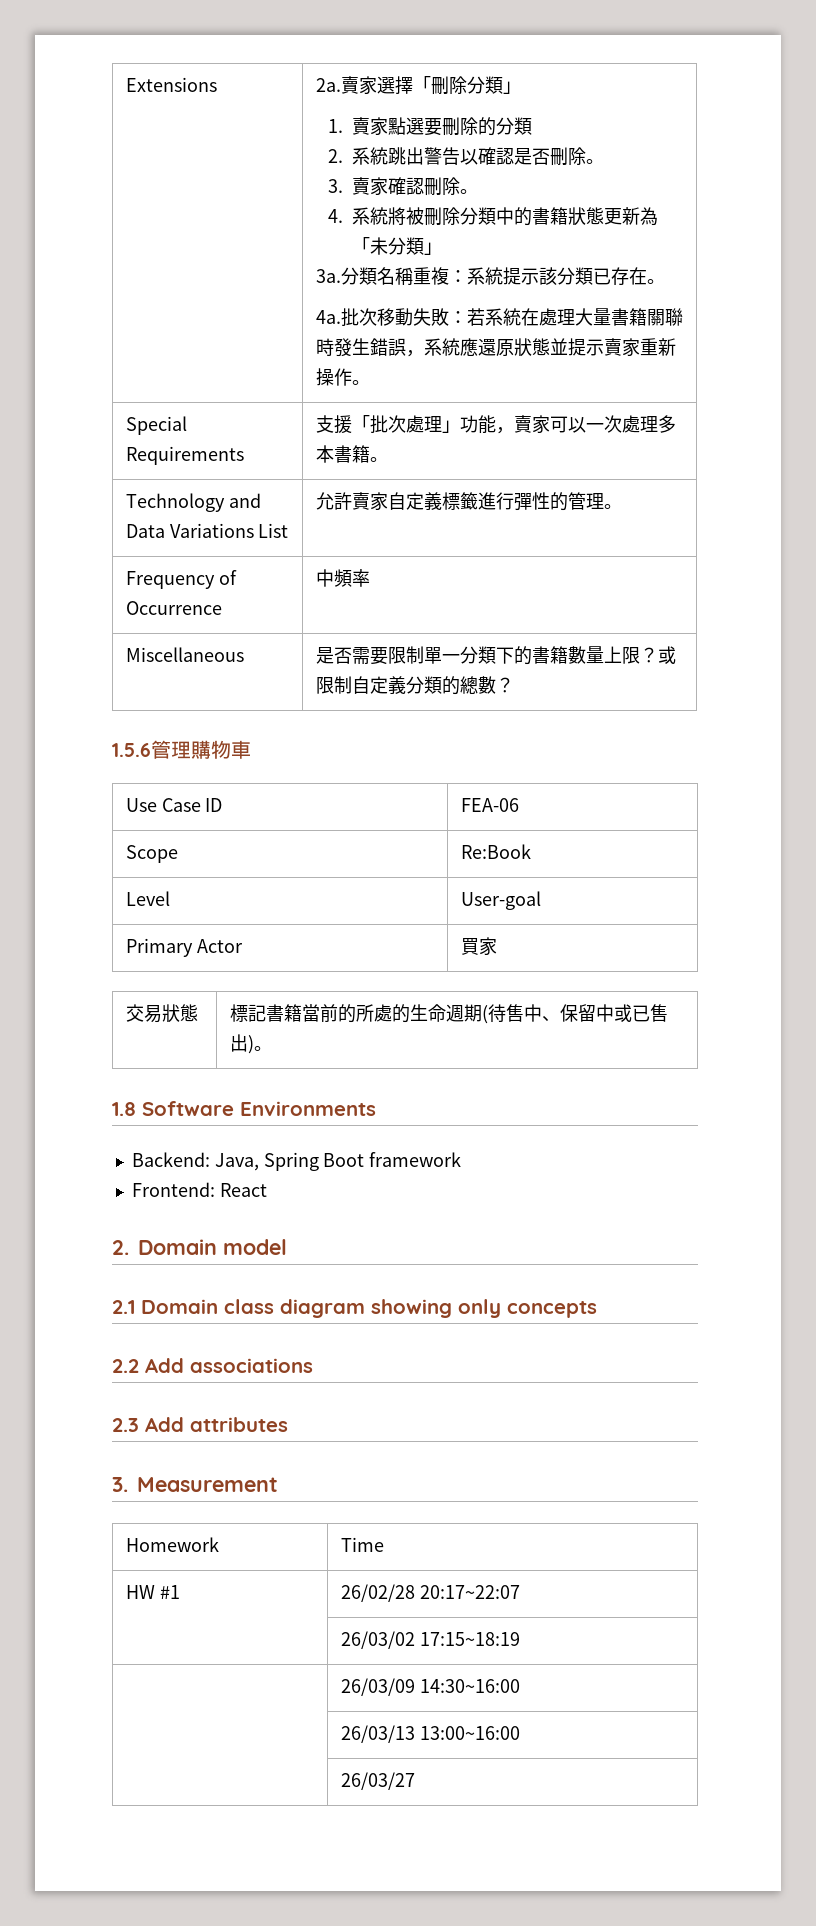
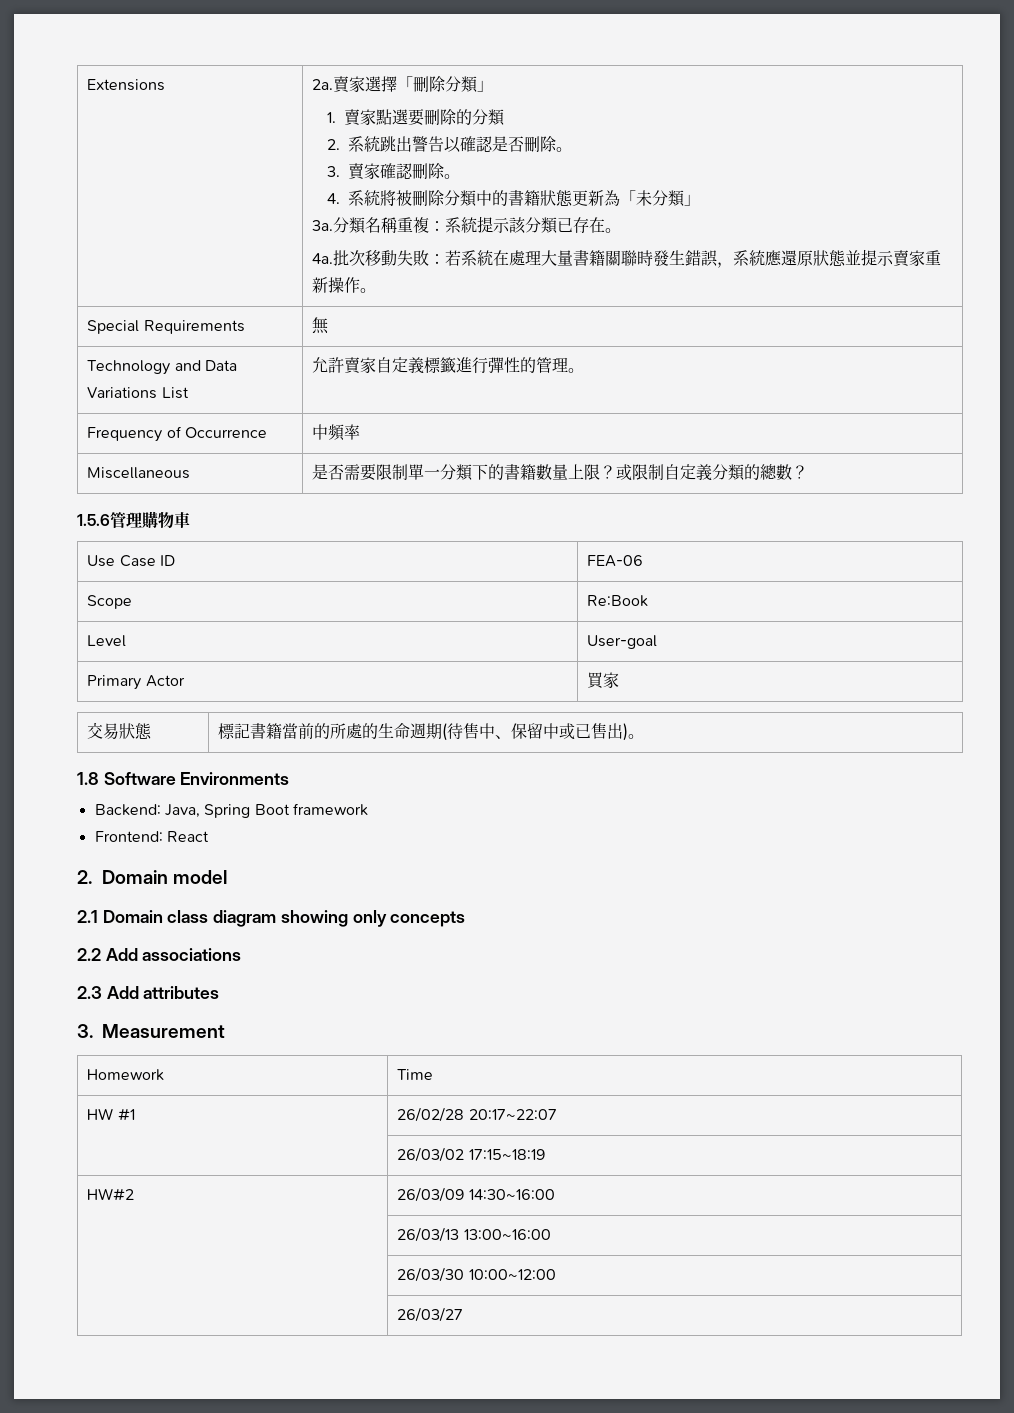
- Special Requirements | 支援「批次處理」功能，賣家可以一次處理多本書籍。
+ Special Requirements | 無
- | 26/03/09 14:30~16:00
+ HW#2 | 26/03/09 14:30~16:00
+ | 26/03/30 10:00~12:00

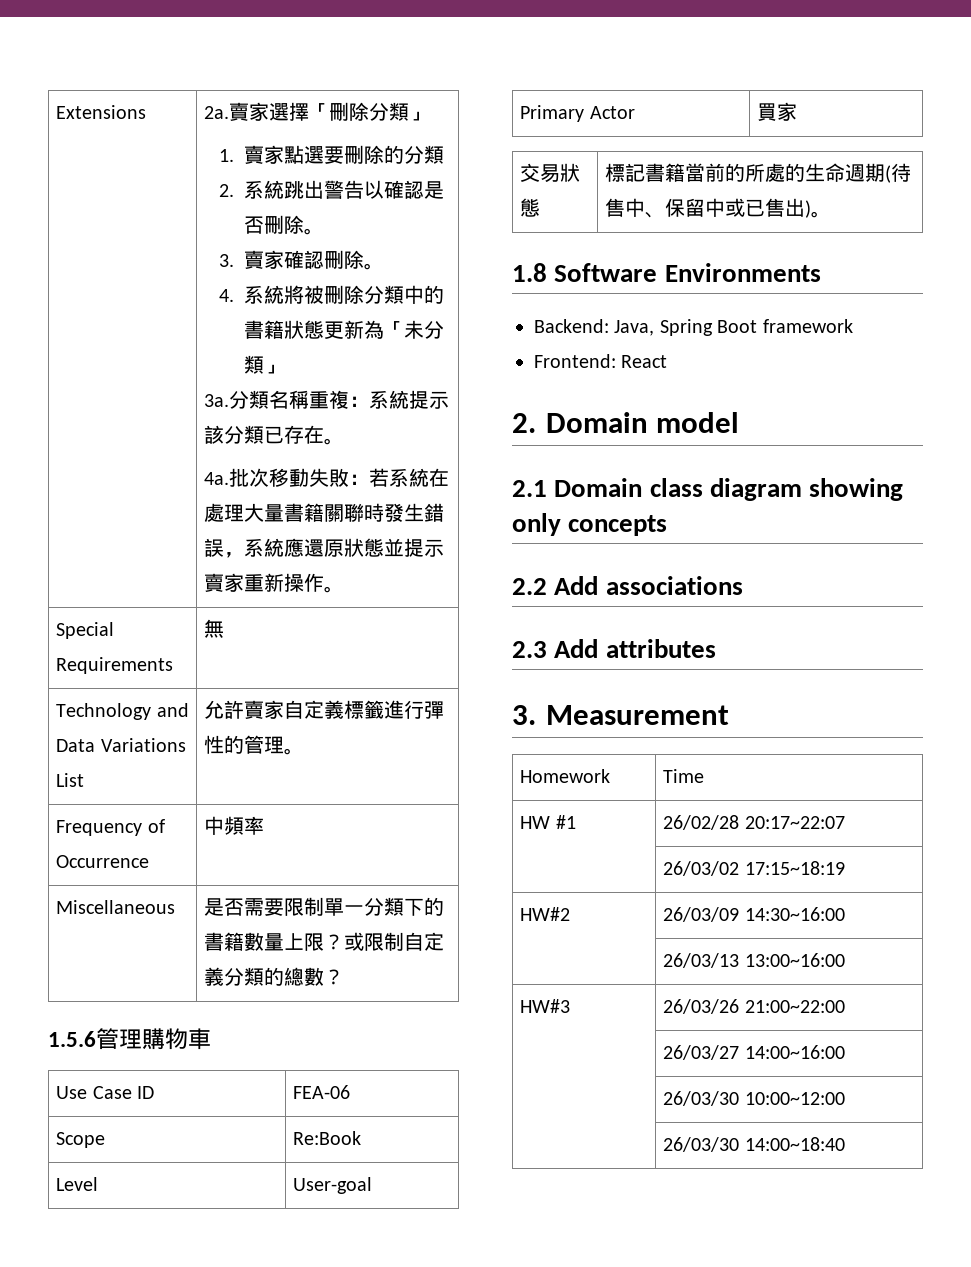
+ HW#3 | 26/03/26 21:00~22:00
+ | 26/03/27 14:00~16:00
- | 26/03/27
+ | 26/03/30 14:00~18:40

